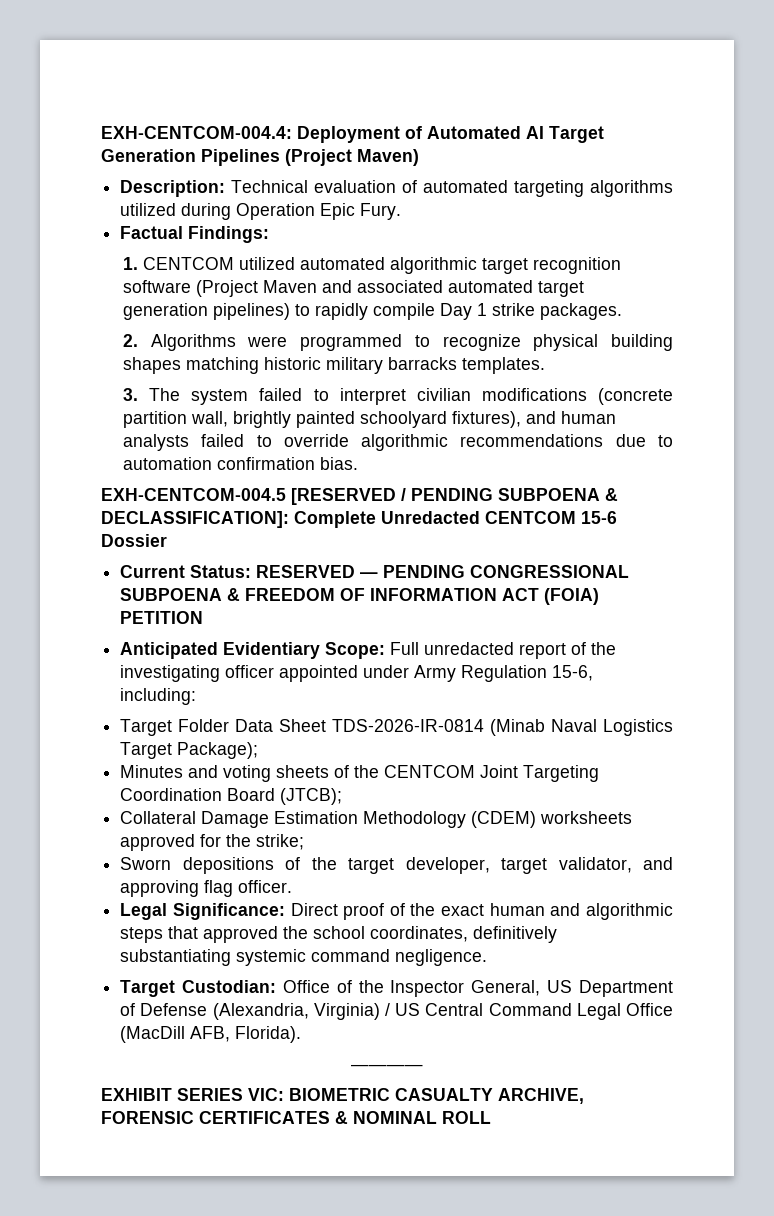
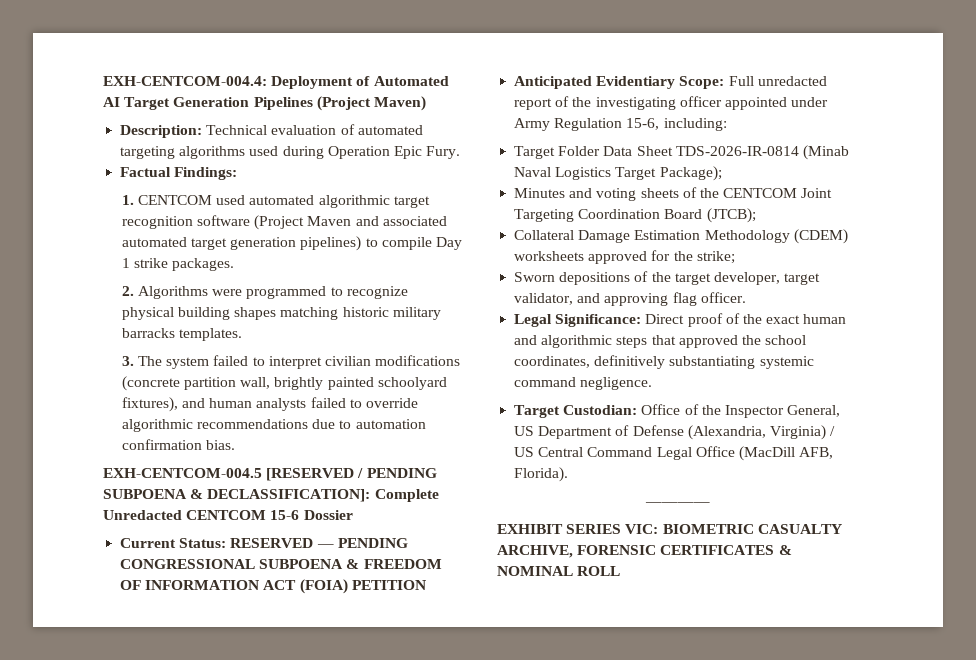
- Description: Technical evaluation of automated targeting algorithms utilized during Operation Epic Fury.
+ Description: Technical evaluation of automated targeting algorithms used during Operation Epic Fury.
- 1. CENTCOM utilized automated algorithmic target recognition software (Project Maven and associated automated target generation pipelines) to rapidly compile Day 1 strike packages.
+ 1. CENTCOM used automated algorithmic target recognition software (Project Maven and associated automated target generation pipelines) to compile Day 1 strike packages.

